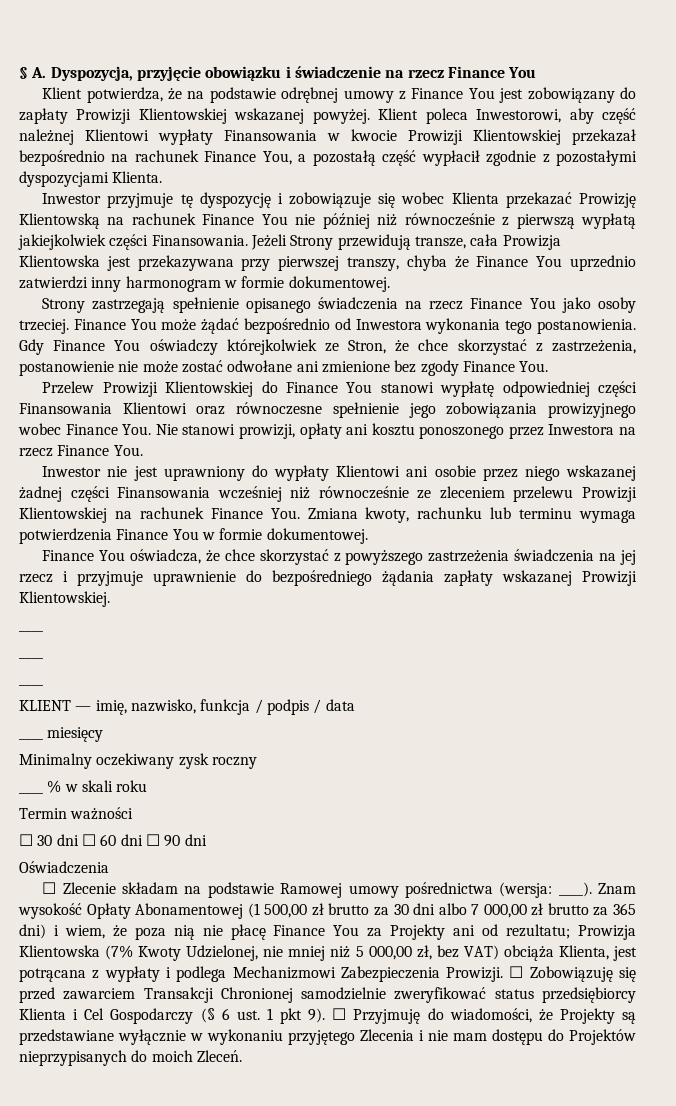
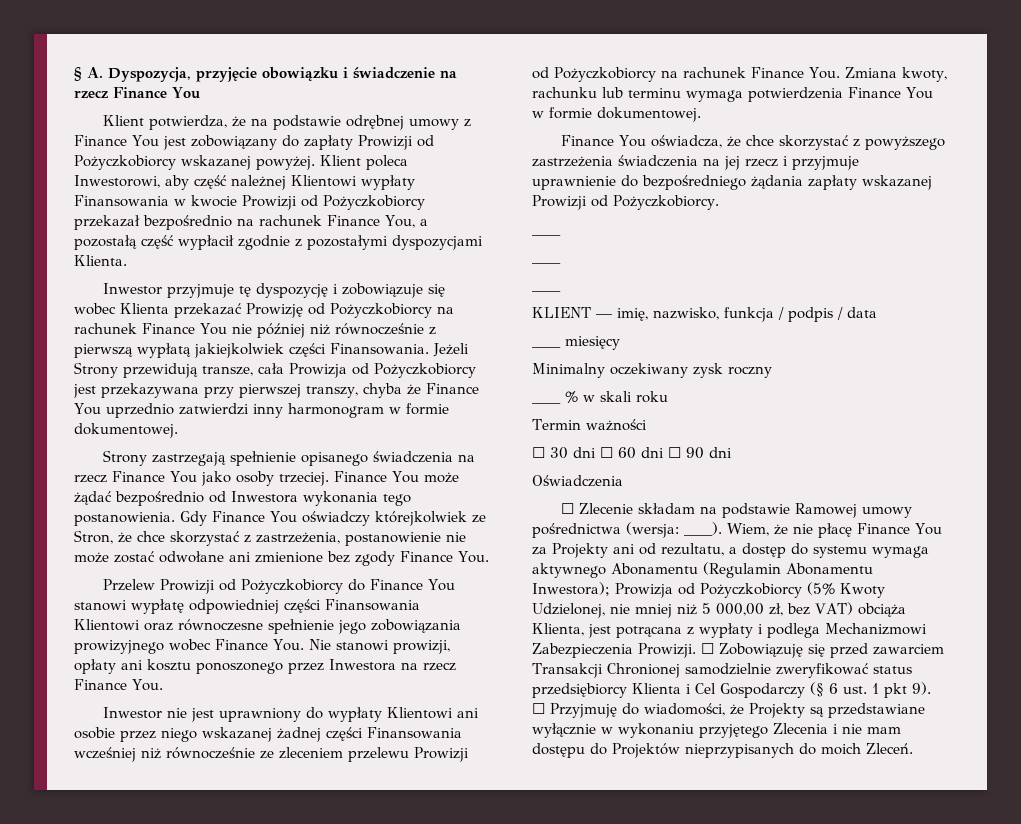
- Klient potwierdza, że na podstawie odrębnej umowy z Finance You jest zobowiązany do zapłaty Prowizji Klientowskiej wskazanej powyżej.
+ Klient potwierdza, że na podstawie odrębnej umowy z Finance You jest zobowiązany do zapłaty Prowizji od Pożyczkobiorcy wskazanej powyżej.
- Klient poleca Inwestorowi, aby część należnej Klientowi wypłaty Finansowania w kwocie Prowizji Klientowskiej przekazał bezpośrednio na rachunek Finance You, a pozostałą część wypłacił zgodnie z pozostałymi dyspozycjami Klienta.
+ Klient poleca Inwestorowi, aby część należnej Klientowi wypłaty Finansowania w kwocie Prowizji od Pożyczkobiorcy przekazał bezpośrednio na rachunek Finance You, a pozostałą część wypłacił zgodnie z pozostałymi dyspozycjami Klienta.
- Inwestor przyjmuje tę dyspozycję i zobowiązuje się wobec Klienta przekazać Prowizję Klientowską na rachunek Finance You nie później niż równocześnie z pierwszą wypłatą jakiejkolwiek części Finansowania.
+ Inwestor przyjmuje tę dyspozycję i zobowiązuje się wobec Klienta przekazać Prowizję od Pożyczkobiorcy na rachunek Finance You nie później niż równocześnie z pierwszą wypłatą jakiejkolwiek części Finansowania.
- Jeżeli Strony przewidują transze, cała Prowizja Klientowska jest przekazywana przy pierwszej transzy, chyba że Finance You uprzednio zatwierdzi inny harmonogram w formie dokumentowej.
+ Jeżeli Strony przewidują transze, cała Prowizja od Pożyczkobiorcy jest przekazywana przy pierwszej transzy, chyba że Finance You uprzednio zatwierdzi inny harmonogram w formie dokumentowej.
- Przelew Prowizji Klientowskiej do Finance You stanowi wypłatę odpowiedniej części Finansowania Klientowi oraz równoczesne spełnienie jego zobowiązania prowizyjnego wobec Finance You. Nie stanowi prowizji, opłaty ani kosztu ponoszonego przez Inwestora na rzecz Finance You.
+ Przelew Prowizji od Pożyczkobiorcy do Finance You stanowi wypłatę odpowiedniej części Finansowania Klientowi oraz równoczesne spełnienie jego zobowiązania prowizyjnego wobec Finance You. Nie stanowi prowizji, opłaty ani kosztu ponoszonego przez Inwestora na rzecz Finance You.
- Inwestor nie jest uprawniony do wypłaty Klientowi ani osobie przez niego wskazanej żadnej części Finansowania wcześniej niż równocześnie ze zleceniem przelewu Prowizji Klientowskiej na rachunek Finance You. Zmiana kwoty, rachunku lub terminu wymaga potwierdzenia Finance You w formie dokumentowej.
+ Inwestor nie jest uprawniony do wypłaty Klientowi ani osobie przez niego wskazanej żadnej części Finansowania wcześniej niż równocześnie ze zleceniem przelewu Prowizji od Pożyczkobiorcy na rachunek Finance You. Zmiana kwoty, rachunku lub terminu wymaga potwierdzenia Finance You w formie dokumentowej.
- Finance You oświadcza, że chce skorzystać z powyższego zastrzeżenia świadczenia na jej rzecz i przyjmuje uprawnienie do bezpośredniego żądania zapłaty wskazanej Prowizji Klientowskiej.
+ Finance You oświadcza, że chce skorzystać z powyższego zastrzeżenia świadczenia na jej rzecz i przyjmuje uprawnienie do bezpośredniego żądania zapłaty wskazanej Prowizji od Pożyczkobiorcy.
- Znam wysokość Opłaty Abonamentowej (1 500,00 zł brutto za 30 dni albo 7 000,00 zł brutto za 365 dni) i wiem, że poza nią nie płacę Finance You za Projekty ani od rezultatu; Prowizja Klientowska (7% Kwoty Udzielonej, nie mniej niż 5 000,00 zł, bez VAT) obciąża Klienta, jest potrącana z wypłaty i podlega Mechanizmowi Zabezpieczenia Prowizji.
+ Wiem, że nie płacę Finance You za Projekty ani od rezultatu, a dostęp do systemu wymaga aktywnego Abonamentu (Regulamin Abonamentu Inwestora); Prowizja od Pożyczkobiorcy (5% Kwoty Udzielonej, nie mniej niż 5 000,00 zł, bez VAT) obciąża Klienta, jest potrącana z wypłaty i podlega Mechanizmowi Zabezpieczenia Prowizji.

